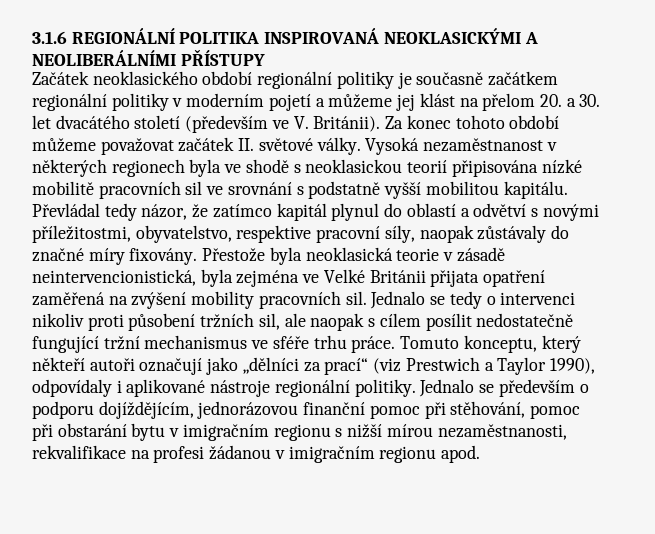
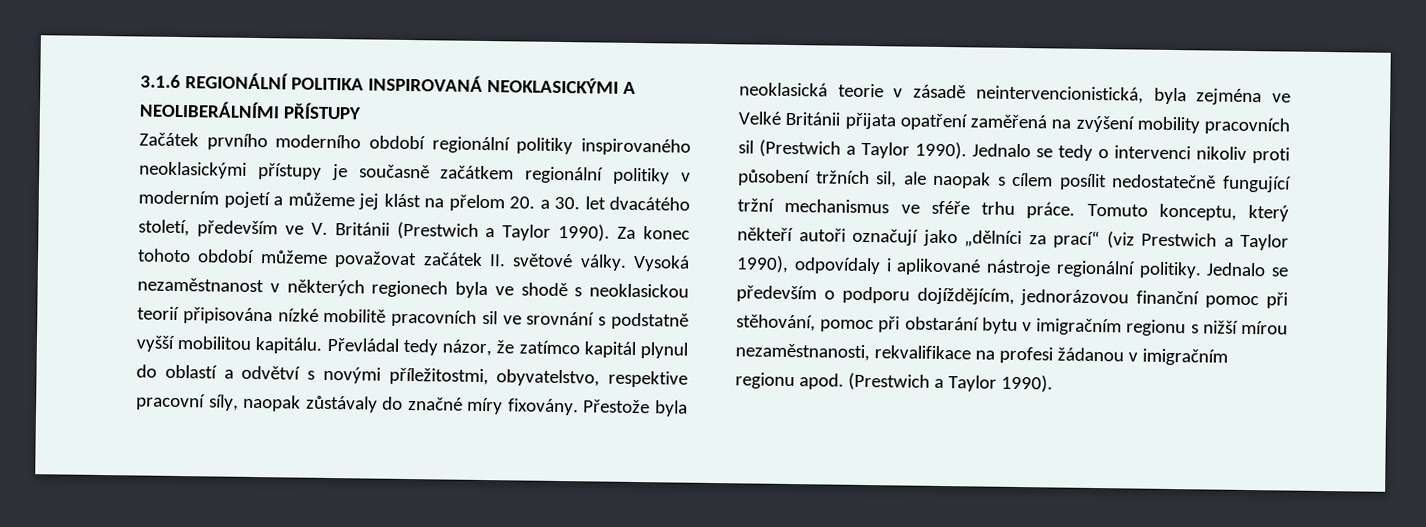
- Začátek neoklasického období regionální politiky je současně začátkem regionální politiky v moderním pojetí a můžeme jej klást na přelom 20. a 30. let dvacátého století (především ve V. Británii).
+ Začátek prvního moderního období regionální politiky inspirovaného neoklasickými přístupy je současně začátkem regionální politiky v moderním pojetí a můžeme jej klást na přelom 20. a 30. let dvacátého století, především ve V. Británii (Prestwich a Taylor 1990).
- Přestože byla neoklasická teorie v zásadě neintervencionistická, byla zejména ve Velké Británii přijata opatření zaměřená na zvýšení mobility pracovních sil.
+ Přestože byla neoklasická teorie v zásadě neintervencionistická, byla zejména ve Velké Británii přijata opatření zaměřená na zvýšení mobility pracovních sil (Prestwich a Taylor 1990).
- Jednalo se především o podporu dojíždějícím, jednorázovou finanční pomoc při stěhování, pomoc při obstarání bytu v imigračním regionu s nižší mírou nezaměstnanosti, rekvalifikace na profesi žádanou v imigračním regionu apod.
+ Jednalo se především o podporu dojíždějícím, jednorázovou finanční pomoc při stěhování, pomoc při obstarání bytu v imigračním regionu s nižší mírou nezaměstnanosti, rekvalifikace na profesi žádanou v imigračním regionu apod. (Prestwich a Taylor 1990).

